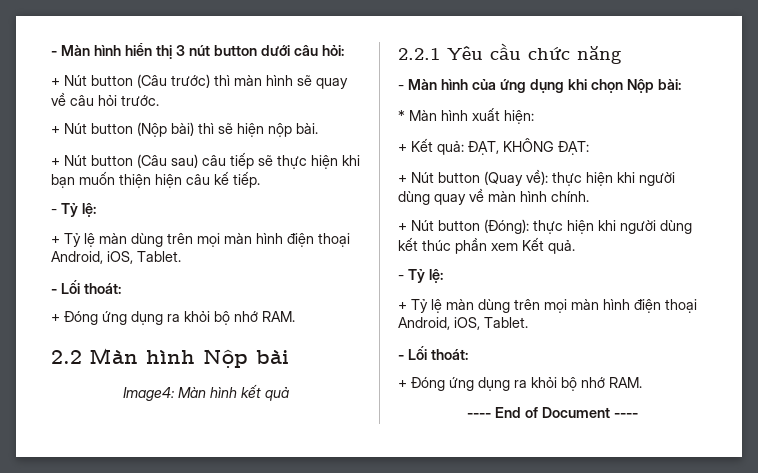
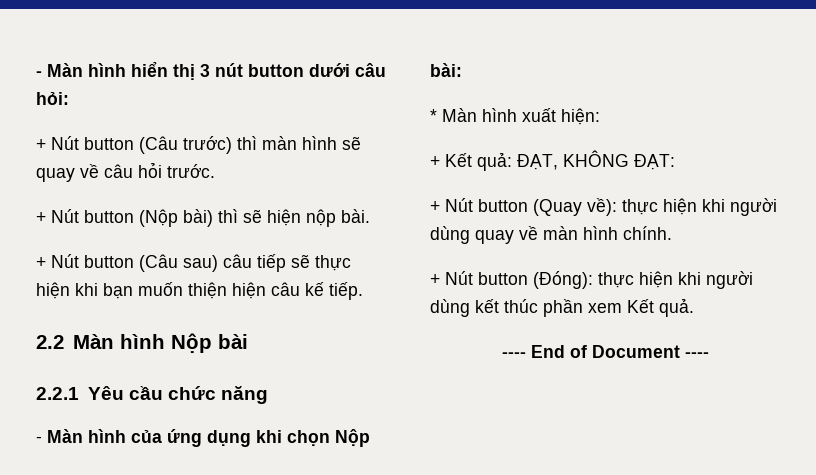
  + Nút button (Câu sau) câu tiếp sẽ thực hiện khi bạn muốn thiện hiện câu kế tiếp.
- - Tỷ lệ:
- + Tỷ lệ màn dùng trên mọi màn hình điện thoại Android, iOS, Tablet.
- - Lối thoát:
- + Đóng ứng dụng ra khỏi bộ nhớ RAM.
- Image4: Màn hình kết quả
  + Nút button (Đóng): thực hiện khi người dùng kết thúc phần xem Kết quả.
- - Tỷ lệ:
- + Tỷ lệ màn dùng trên mọi màn hình điện thoại Android, iOS, Tablet.
- - Lối thoát:
- + Đóng ứng dụng ra khỏi bộ nhớ RAM.

